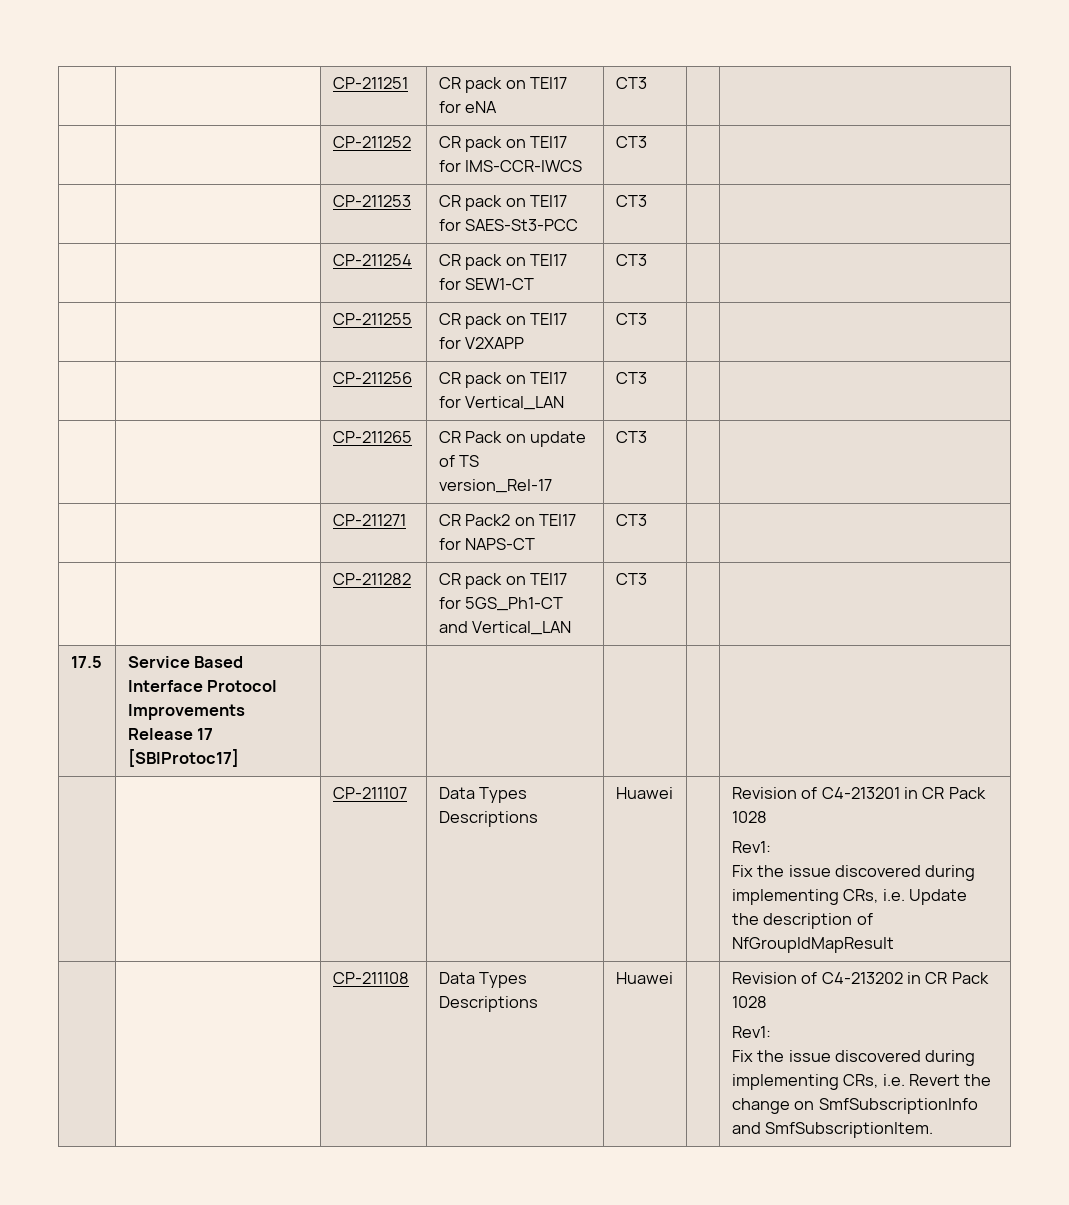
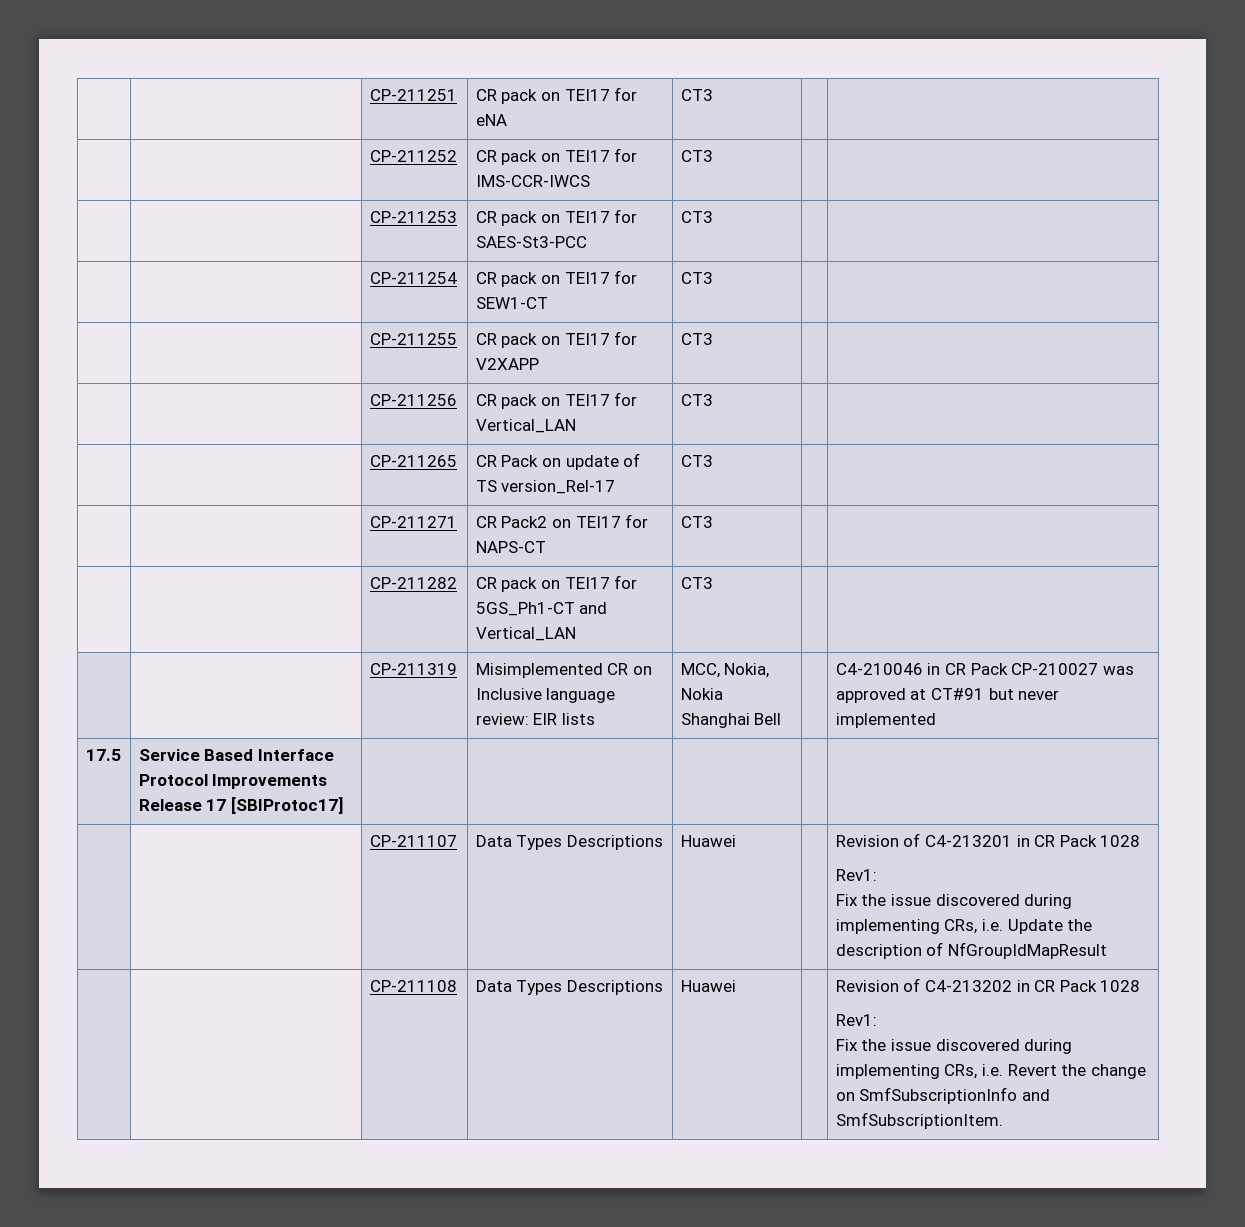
+ | | CP-211319 | Misimplemented CR on Inclusive language review: EIR lists | MCC, Nokia, Nokia Shanghai Bell | | C4-210046 in CR Pack CP-210027 was approved at CT#91 but never implemented

